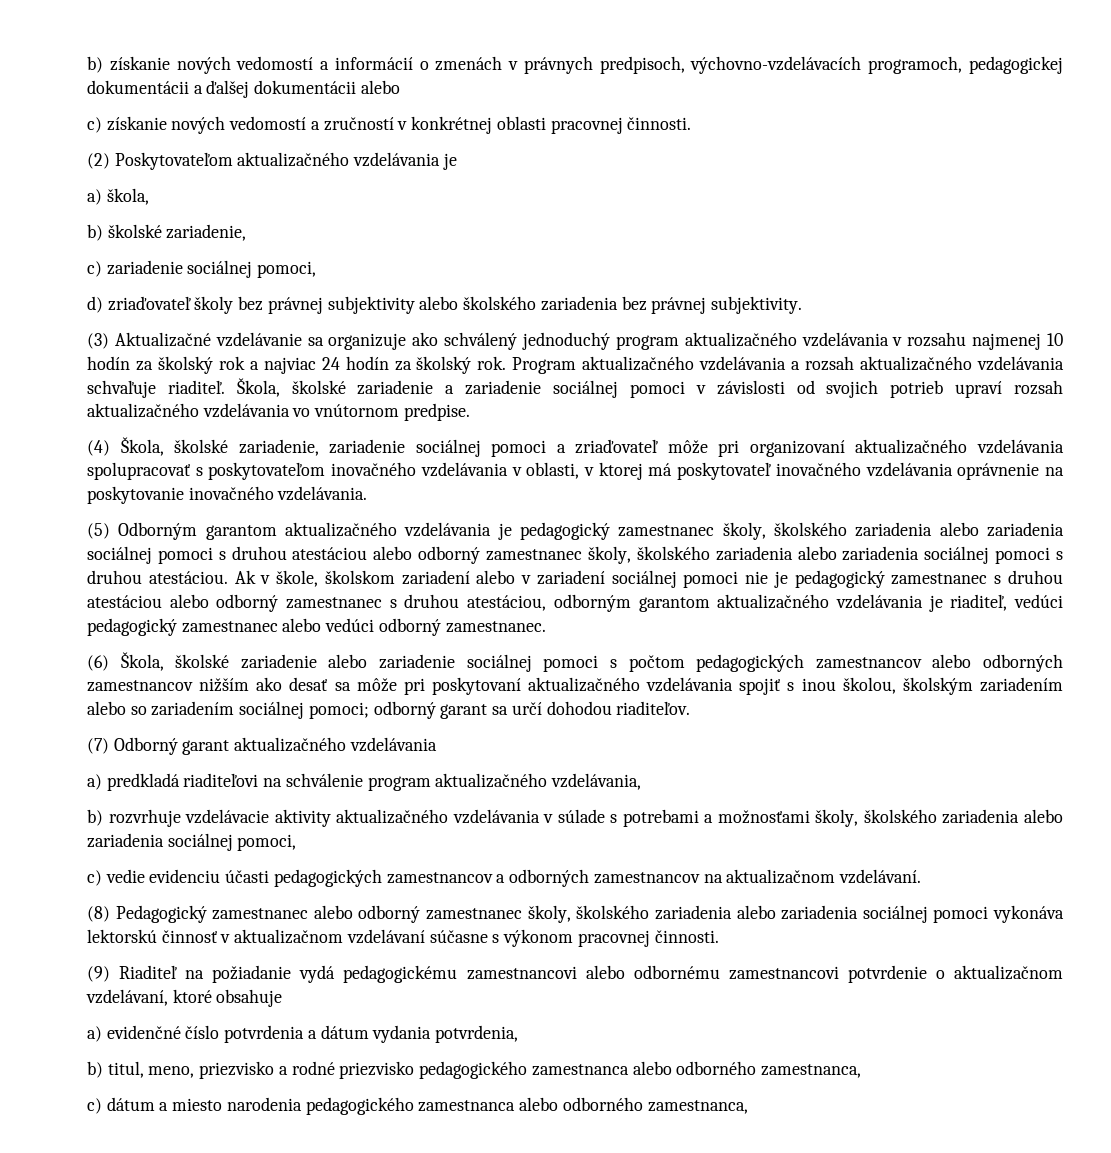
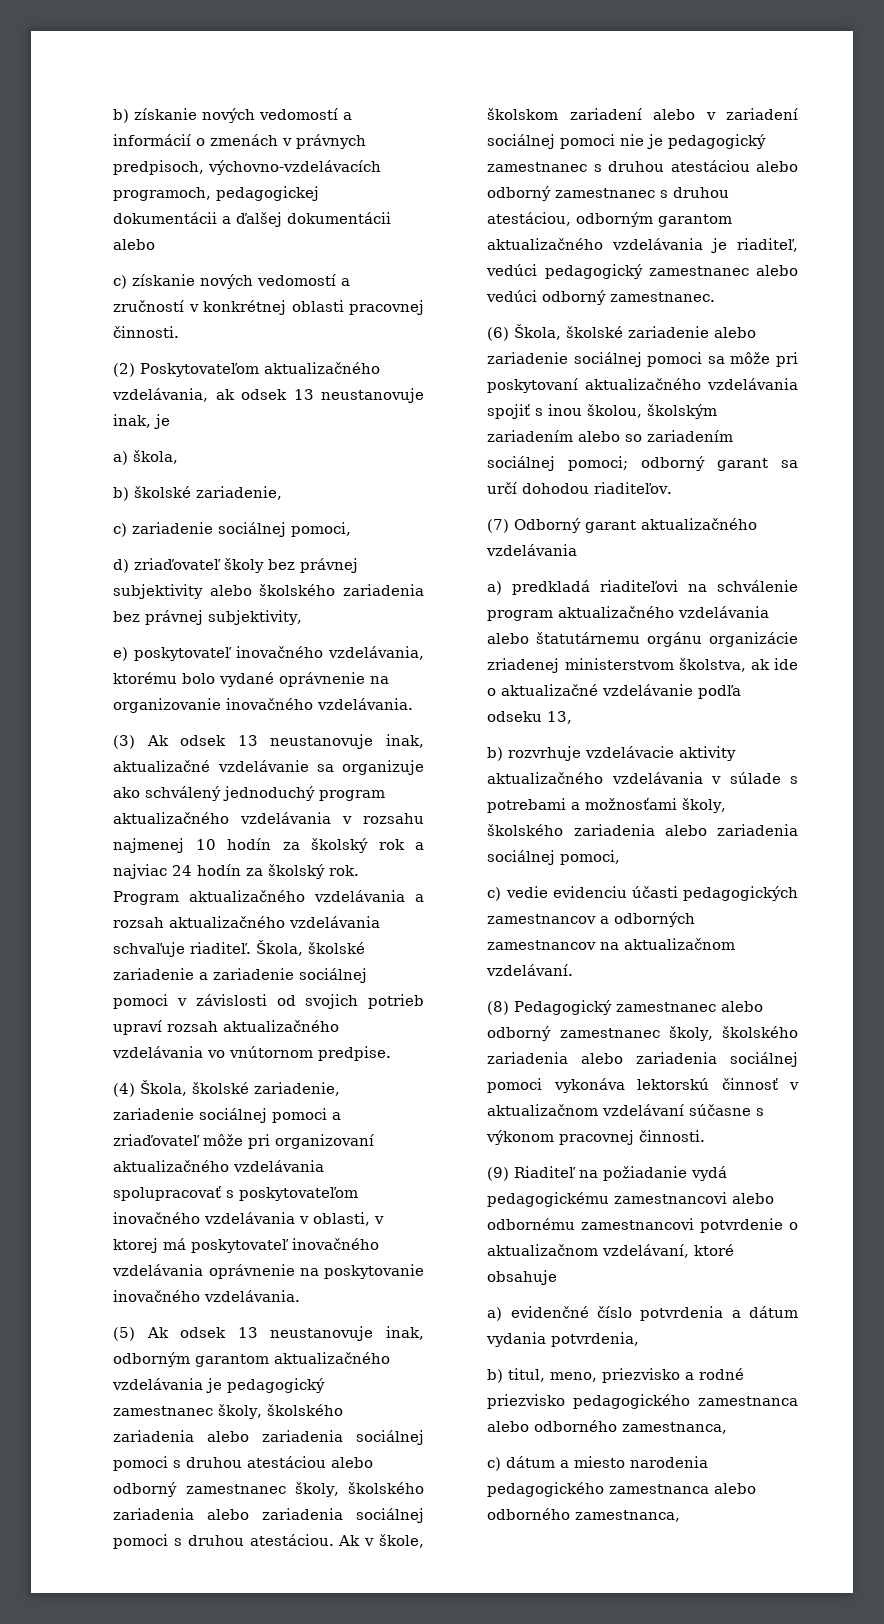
- (2) Poskytovateľom aktualizačného vzdelávania je
+ (2) Poskytovateľom aktualizačného vzdelávania, ak odsek 13 neustanovuje inak, je
- d) zriaďovateľ školy bez právnej subjektivity alebo školského zariadenia bez právnej subjektivity.
- (3) Aktualizačné vzdelávanie sa organizuje ako schválený jednoduchý program aktualizačného vzdelávania v rozsahu najmenej 10 hodín za školský rok a najviac 24 hodín za školský rok.
+ d) zriaďovateľ školy bez právnej subjektivity alebo školského zariadenia bez právnej subjektivity,
+ e) poskytovateľ inovačného vzdelávania, ktorému bolo vydané oprávnenie na organizovanie inovačného vzdelávania.
+ (3) Ak odsek 13 neustanovuje inak, aktualizačné vzdelávanie sa organizuje ako schválený jednoduchý program aktualizačného vzdelávania v rozsahu najmenej 10 hodín za školský rok a najviac 24 hodín za školský rok.
- (5) Odborným garantom aktualizačného vzdelávania je pedagogický zamestnanec školy, školského zariadenia alebo zariadenia sociálnej pomoci s druhou atestáciou alebo odborný zamestnanec školy, školského zariadenia alebo zariadenia sociálnej pomoci s druhou atestáciou.
+ (5) Ak odsek 13 neustanovuje inak, odborným garantom aktualizačného vzdelávania je pedagogický zamestnanec školy, školského zariadenia alebo zariadenia sociálnej pomoci s druhou atestáciou alebo odborný zamestnanec školy, školského zariadenia alebo zariadenia sociálnej pomoci s druhou atestáciou.
- (6) Škola, školské zariadenie alebo zariadenie sociálnej pomoci s počtom pedagogických zamestnancov alebo odborných zamestnancov nižším ako desať sa môže pri poskytovaní aktualizačného vzdelávania spojiť s inou školou, školským zariadením alebo so zariadením sociálnej pomoci; odborný garant sa určí dohodou riaditeľov.
+ (6) Škola, školské zariadenie alebo zariadenie sociálnej pomoci sa môže pri poskytovaní aktualizačného vzdelávania spojiť s inou školou, školským zariadením alebo so zariadením sociálnej pomoci; odborný garant sa určí dohodou riaditeľov.
- a) predkladá riaditeľovi na schválenie program aktualizačného vzdelávania,
+ a) predkladá riaditeľovi na schválenie program aktualizačného vzdelávania alebo štatutárnemu orgánu organizácie zriadenej ministerstvom školstva, ak ide o aktualizačné vzdelávanie podľa odseku 13,

